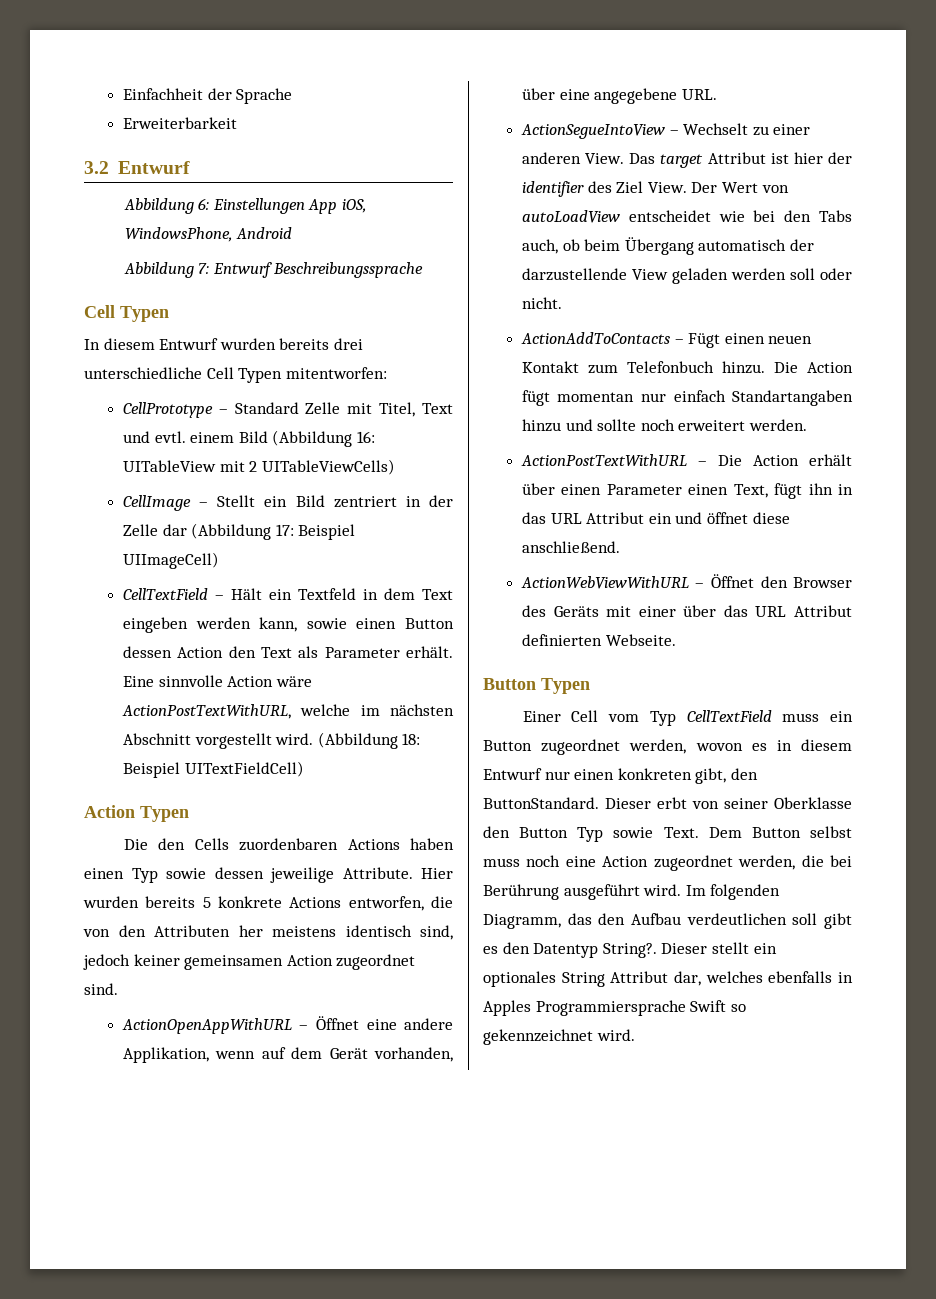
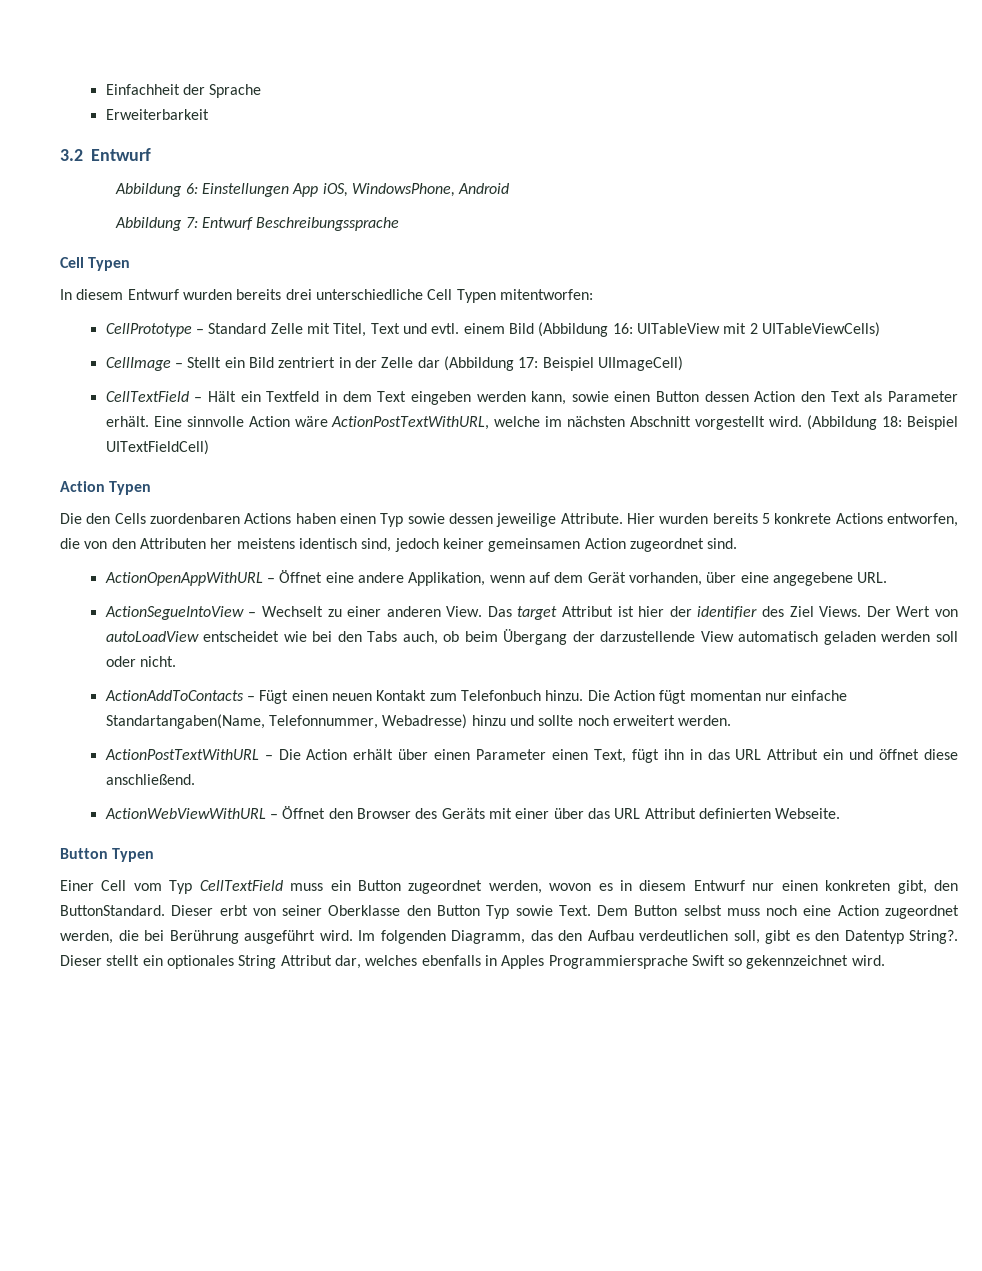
- Das target Attribut ist hier der identifier des Ziel View.
+ Das target Attribut ist hier der identifier des Ziel Views.
- Der Wert von autoLoadView entscheidet wie bei den Tabs auch, ob beim Übergang automatisch der darzustellende View geladen werden soll oder nicht.
+ Der Wert von autoLoadView entscheidet wie bei den Tabs auch, ob beim Übergang der darzustellende View automatisch geladen werden soll oder nicht.
- Die Action fügt momentan nur einfach Standartangaben hinzu und sollte noch erweitert werden.
+ Die Action fügt momentan nur einfache Standartangaben(Name, Telefonnummer, Webadresse) hinzu und sollte noch erweitert werden.
- Im folgenden Diagramm, das den Aufbau verdeutlichen soll gibt es den Datentyp String?.
+ Im folgenden Diagramm, das den Aufbau verdeutlichen soll, gibt es den Datentyp String?.

